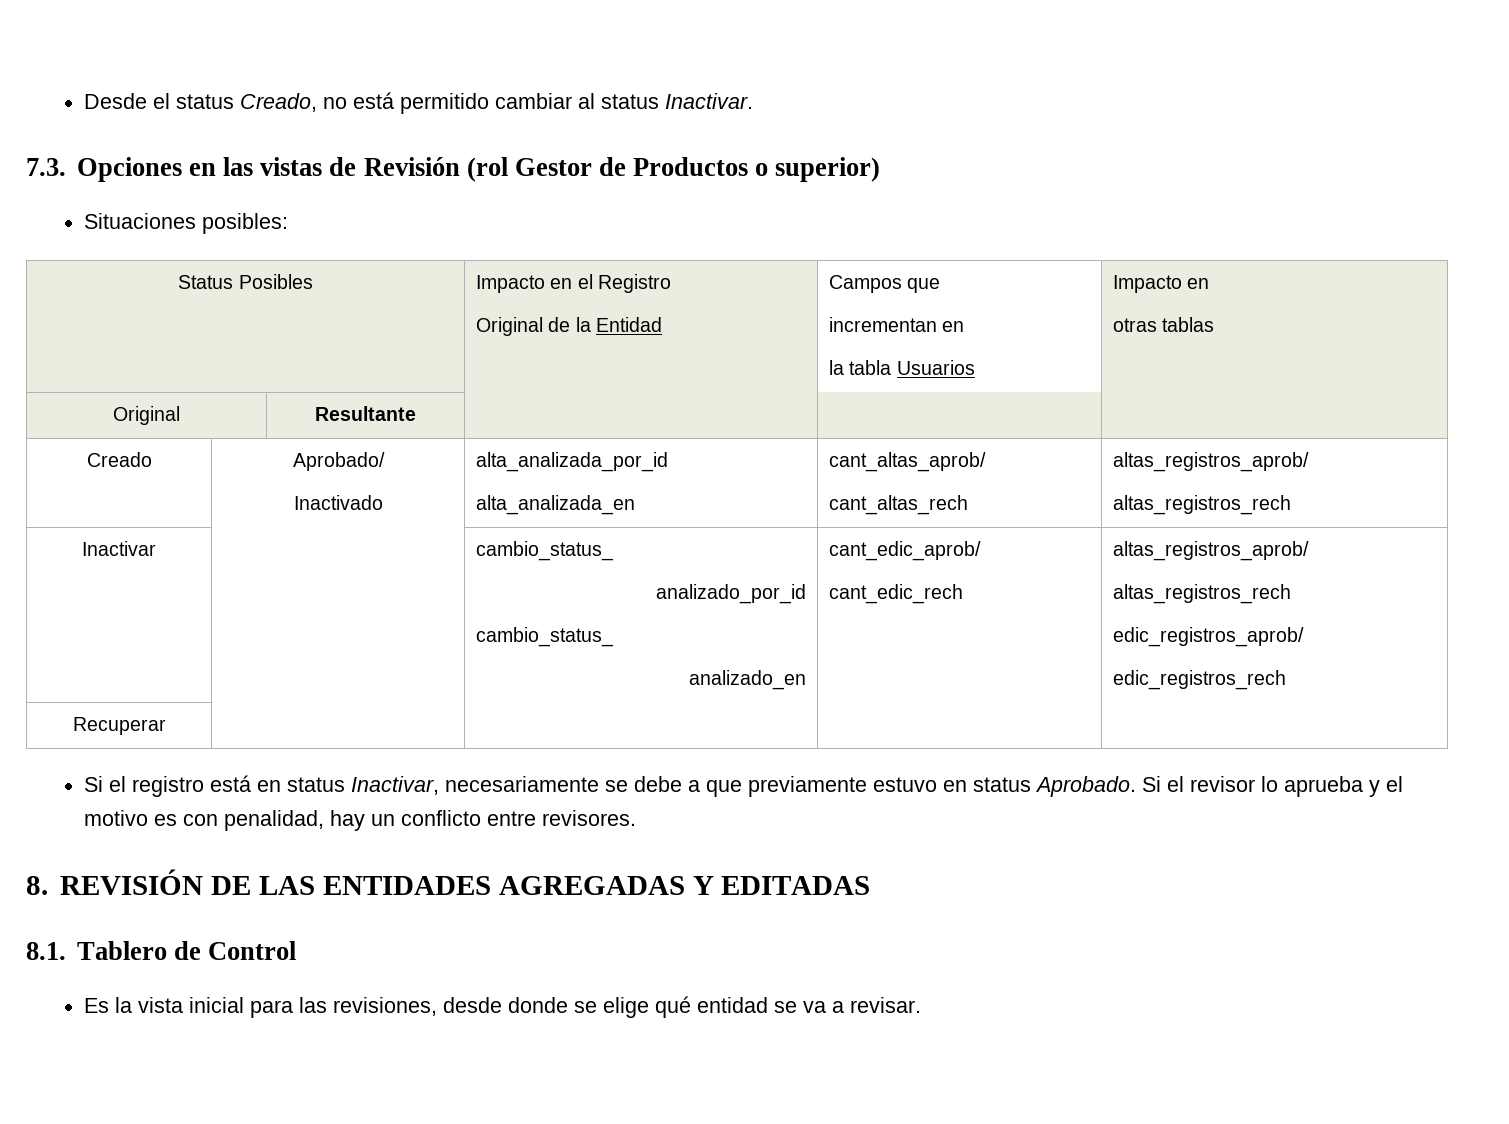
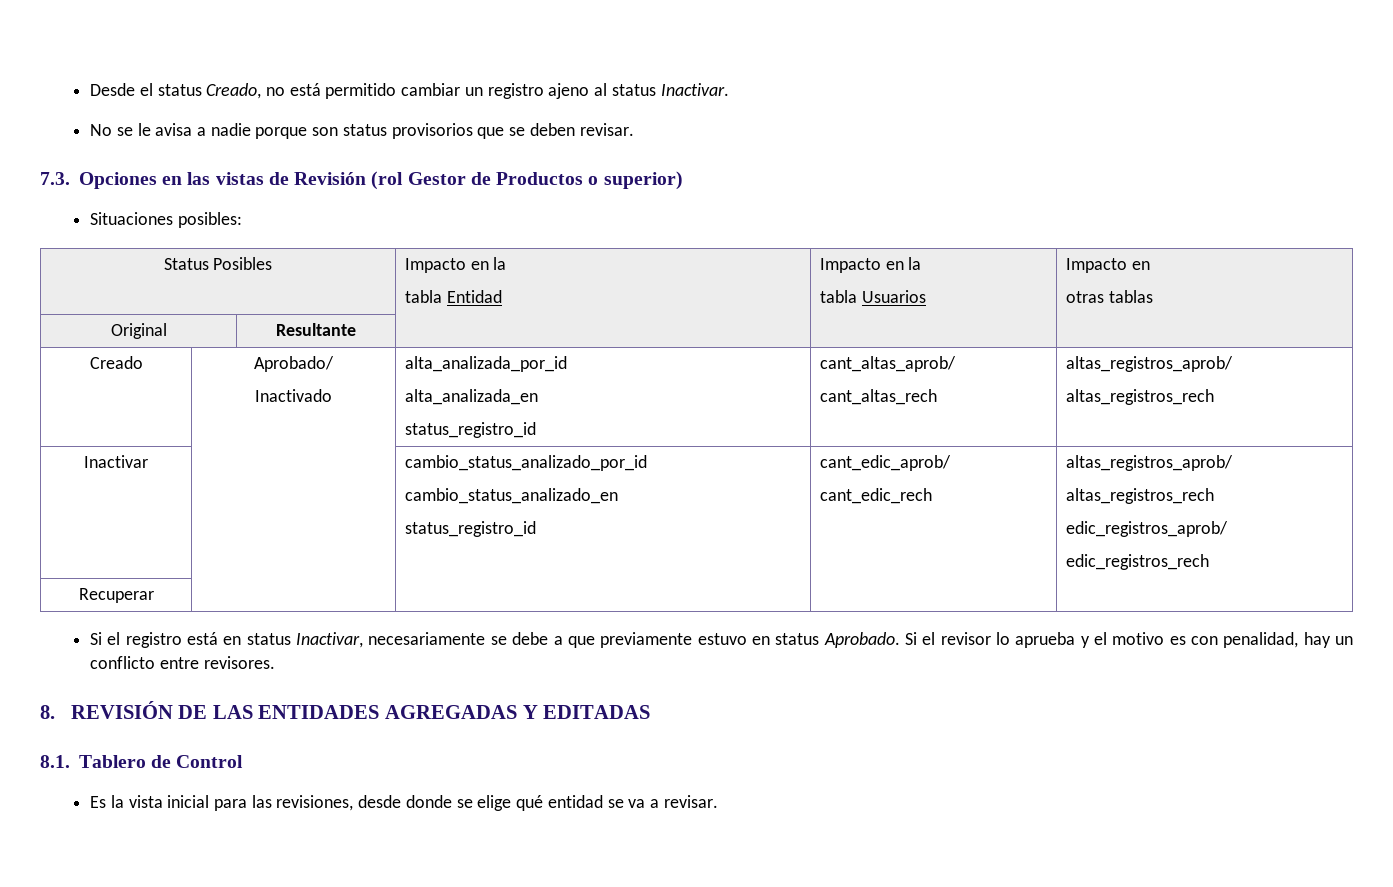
- Desde el status Creado, no está permitido cambiar al status Inactivar.
+ Desde el status Creado, no está permitido cambiar un registro ajeno al status Inactivar.
+ No se le avisa a nadie porque son status provisorios que se deben revisar.
- Status Posibles | Impacto en el Registro
- Original de la Entidad | Campos que
- incrementan en
- la tabla Usuarios | Impacto en
+ Status Posibles | Impacto en la
+ tabla Entidad | Impacto en la
+ tabla Usuarios | Impacto en
  Creado | Aprobado/
  Inactivado | alta_analizada_por_id
- alta_analizada_en | cant_altas_aprob/
+ alta_analizada_en
+ status_registro_id | cant_altas_aprob/
- Inactivar | | cambio_status_
- analizado_por_id
- cambio_status_
- analizado_en | cant_edic_aprob/
+ Inactivar | | cambio_status_analizado_por_id
+ cambio_status_analizado_en
+ status_registro_id | cant_edic_aprob/

